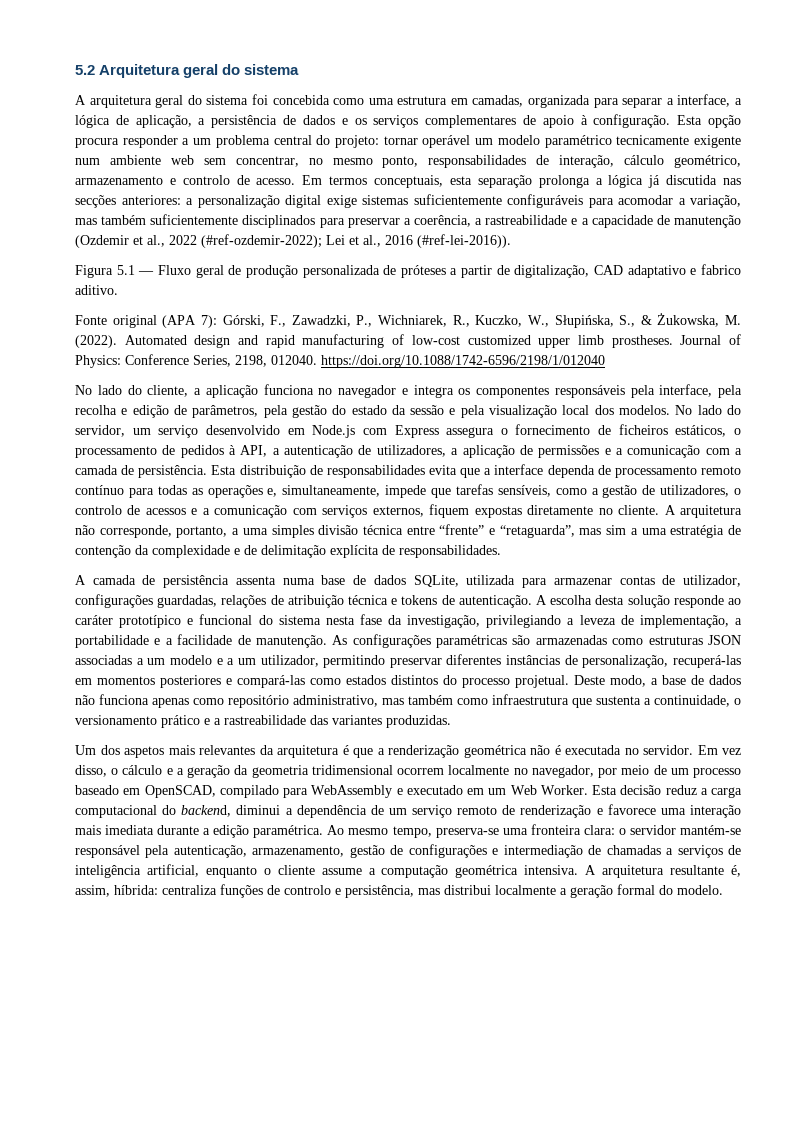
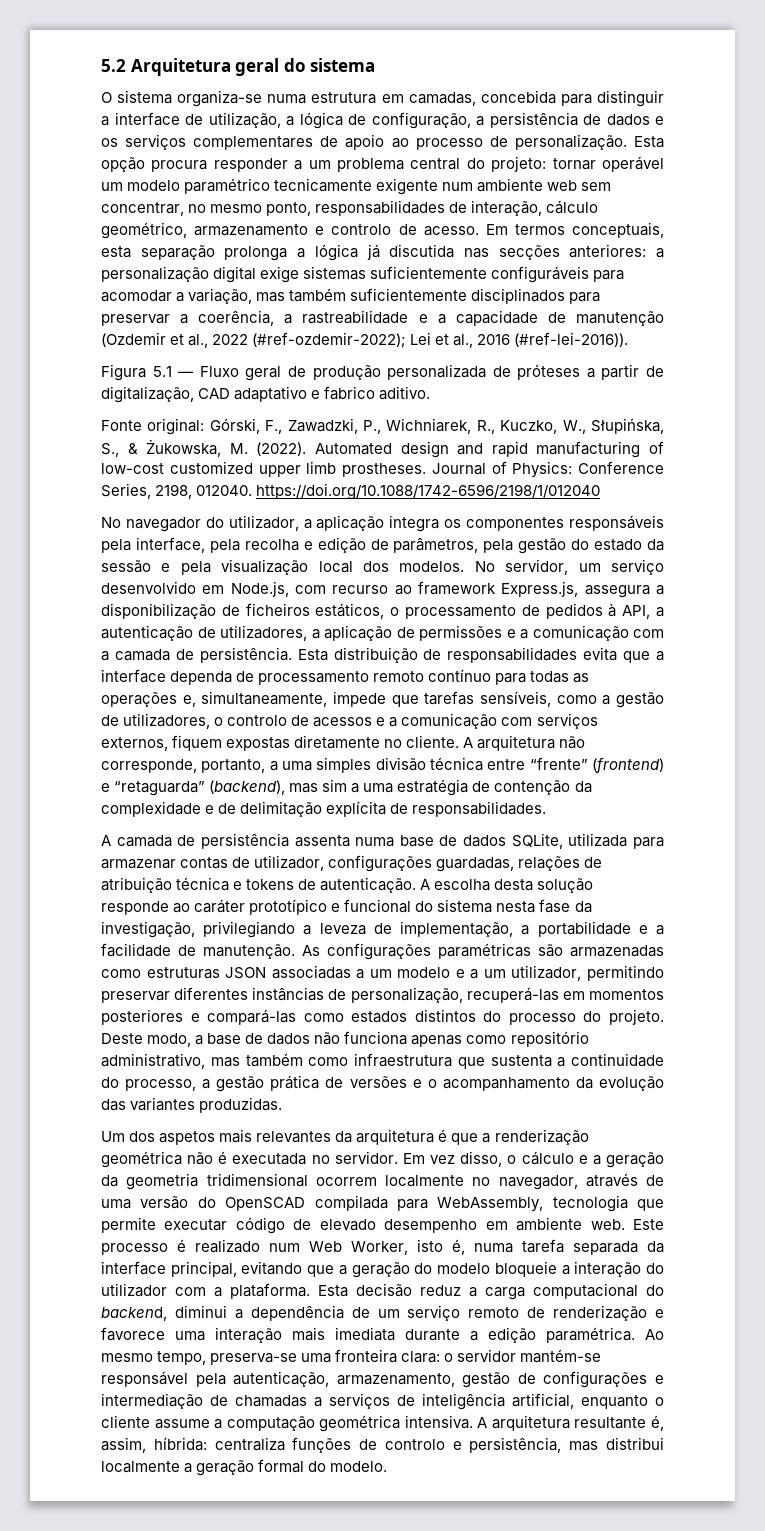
- A arquitetura geral do sistema foi concebida como uma estrutura em camadas, organizada para separar a interface, a lógica de aplicação, a persistência de dados e os serviços complementares de apoio à configuração.
+ O sistema organiza-se numa estrutura em camadas, concebida para distinguir a interface de utilização, a lógica de configuração, a persistência de dados e os serviços complementares de apoio ao processo de personalização.
- Fonte original (APA 7): Górski, F., Zawadzki, P., Wichniarek, R., Kuczko, W., Słupińska, S., & Żukowska, M. (2022).
+ Fonte original: Górski, F., Zawadzki, P., Wichniarek, R., Kuczko, W., Słupińska, S., & Żukowska, M. (2022).
- No lado do cliente, a aplicação funciona no navegador e integra os componentes responsáveis pela interface, pela recolha e edição de parâmetros, pela gestão do estado da sessão e pela visualização local dos modelos.
+ No navegador do utilizador, a aplicação integra os componentes responsáveis pela interface, pela recolha e edição de parâmetros, pela gestão do estado da sessão e pela visualização local dos modelos.
- No lado do servidor, um serviço desenvolvido em Node.js com Express assegura o fornecimento de ficheiros estáticos, o processamento de pedidos à API, a autenticação de utilizadores, a aplicação de permissões e a comunicação com a camada de persistência.
+ No servidor, um serviço desenvolvido em Node.js, com recurso ao framework Express.js, assegura a disponibilização de ficheiros estáticos, o processamento de pedidos à API, a autenticação de utilizadores, a aplicação de permissões e a comunicação com a camada de persistência.
- A arquitetura não corresponde, portanto, a uma simples divisão técnica entre “frente” e “retaguarda”, mas sim a uma estratégia de contenção da complexidade e de delimitação explícita de responsabilidades.
+ A arquitetura não corresponde, portanto, a uma simples divisão técnica entre “frente” (frontend) e “retaguarda” (backend), mas sim a uma estratégia de contenção da complexidade e de delimitação explícita de responsabilidades.
- As configurações paramétricas são armazenadas como estruturas JSON associadas a um modelo e a um utilizador, permitindo preservar diferentes instâncias de personalização, recuperá-las em momentos posteriores e compará-las como estados distintos do processo projetual.
+ As configurações paramétricas são armazenadas como estruturas JSON associadas a um modelo e a um utilizador, permitindo preservar diferentes instâncias de personalização, recuperá-las em momentos posteriores e compará-las como estados distintos do processo do projeto.
- Deste modo, a base de dados não funciona apenas como repositório administrativo, mas também como infraestrutura que sustenta a continuidade, o versionamento prático e a rastreabilidade das variantes produzidas.
+ Deste modo, a base de dados não funciona apenas como repositório administrativo, mas também como infraestrutura que sustenta a continuidade do processo, a gestão prática de versões e o acompanhamento da evolução das variantes produzidas.
- Em vez disso, o cálculo e a geração da geometria tridimensional ocorrem localmente no navegador, por meio de um processo baseado em OpenSCAD, compilado para WebAssembly e executado em um Web Worker.
+ Em vez disso, o cálculo e a geração da geometria tridimensional ocorrem localmente no navegador, através de uma versão do OpenSCAD compilada para WebAssembly, tecnologia que permite executar código de elevado desempenho em ambiente web. Este processo é realizado num Web Worker, isto é, numa tarefa separada da interface principal, evitando que a geração do modelo bloqueie a interação do utilizador com a plataforma.

